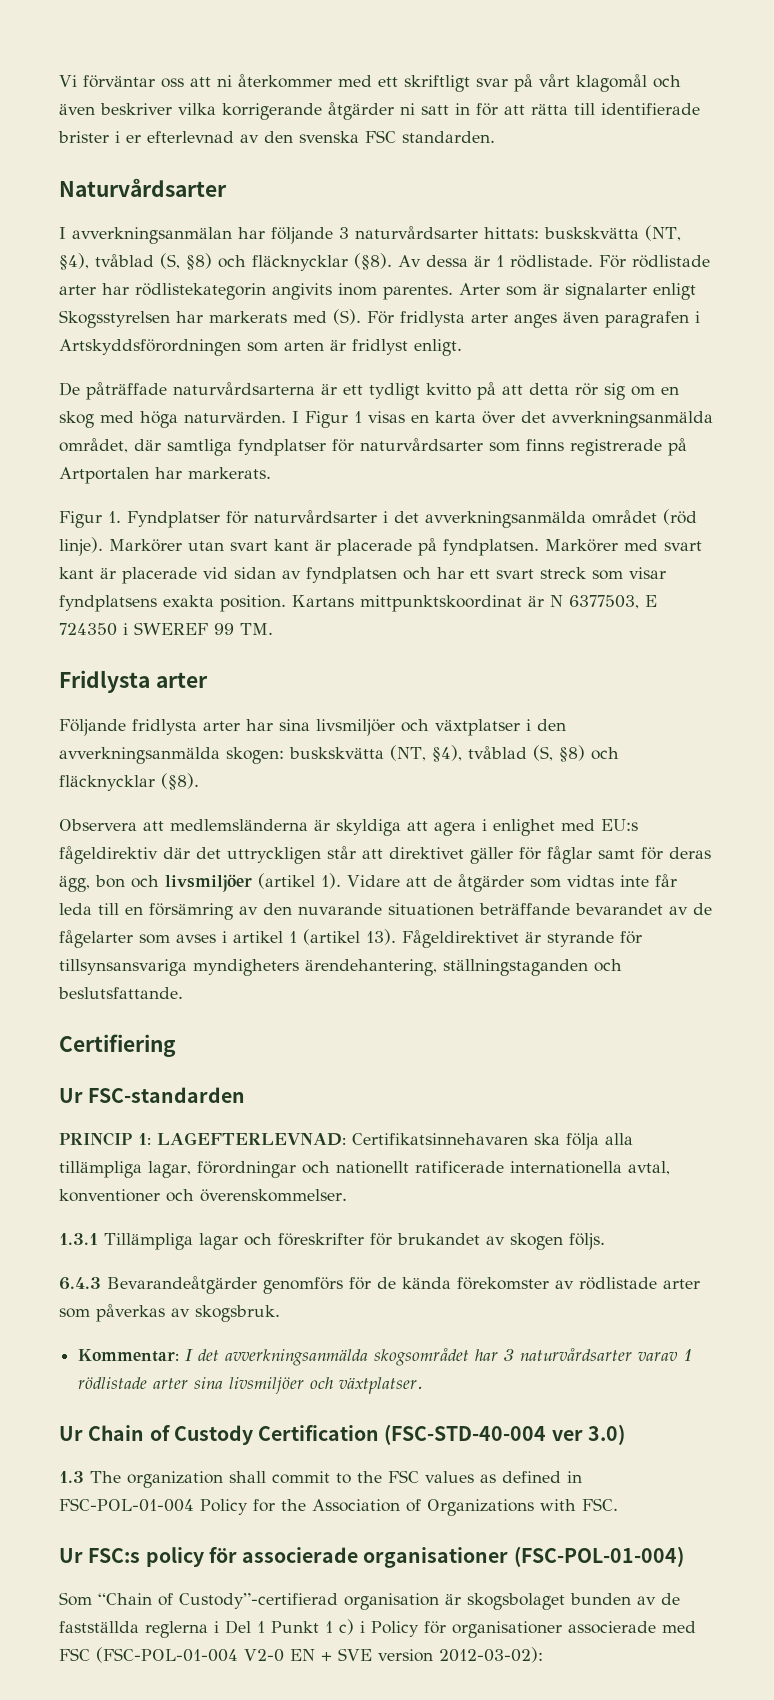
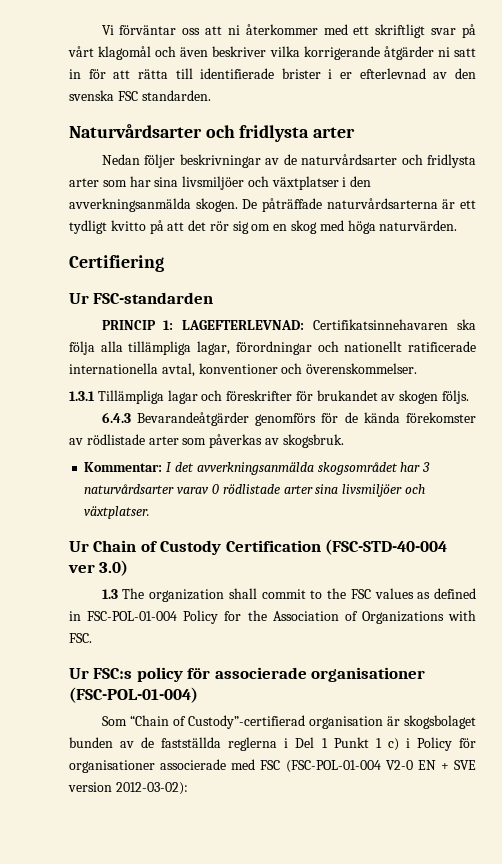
- Naturvårdsarter
- I avverkningsanmälan har följande 3 naturvårdsarter hittats: buskskvätta (NT, §4), tvåblad (S, §8) och fläcknycklar (§8). Av dessa är 1 rödlistade. För rödlistade arter har rödlistekategorin angivits inom parentes. Arter som är signalarter enligt Skogsstyrelsen har markerats med (S). För fridlysta arter anges även paragrafen i Artskyddsförordningen som arten är fridlyst enligt.
- De påträffade naturvårdsarterna är ett tydligt kvitto på att detta rör sig om en skog med höga naturvärden. I Figur 1 visas en karta över det avverkningsanmälda området, där samtliga fyndplatser för naturvårdsarter som finns registrerade på Artportalen har markerats.
- Figur 1. Fyndplatser för naturvårdsarter i det avverkningsanmälda området (röd linje). Markörer utan svart kant är placerade på fyndplatsen. Markörer med svart kant är placerade vid sidan av fyndplatsen och har ett svart streck som visar fyndplatsens exakta position. Kartans mittpunktskoordinat är N 6377503, E 724350 i SWEREF 99 TM.
- Fridlysta arter
- Följande fridlysta arter har sina livsmiljöer och växtplatser i den avverkningsanmälda skogen: buskskvätta (NT, §4), tvåblad (S, §8) och fläcknycklar (§8).
- Observera att medlemsländerna är skyldiga att agera i enlighet med EU:s fågeldirektiv där det uttryckligen står att direktivet gäller för fåglar samt för deras ägg, bon och livsmiljöer (artikel 1). Vidare att de åtgärder som vidtas inte får leda till en försämring av den nuvarande situationen beträffande bevarandet av de fågelarter som avses i artikel 1 (artikel 13). Fågeldirektivet är styrande för tillsynsansvariga myndigheters ärendehantering, ställningstaganden och beslutsfattande.
+ Naturvårdsarter och fridlysta arter
+ Nedan följer beskrivningar av de naturvårdsarter och fridlysta arter som har sina livsmiljöer och växtplatser i den avverkningsanmälda skogen. De påträffade naturvårdsarterna är ett tydligt kvitto på att det rör sig om en skog med höga naturvärden.
- Kommentar: I det avverkningsanmälda skogsområdet har 3 naturvårdsarter varav 1 rödlistade arter sina livsmiljöer och växtplatser.
+ Kommentar: I det avverkningsanmälda skogsområdet har 3 naturvårdsarter varav 0 rödlistade arter sina livsmiljöer och växtplatser.

